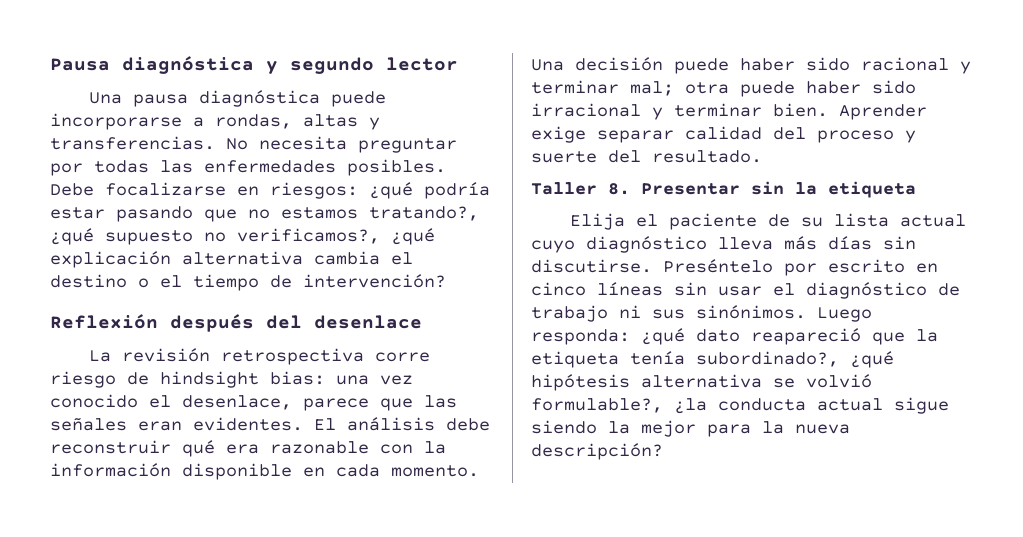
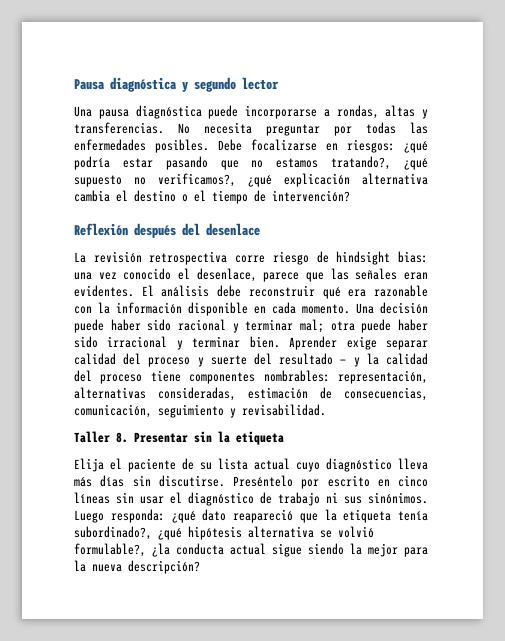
- Aprender exige separar calidad del proceso y suerte del resultado.
+ Aprender exige separar calidad del proceso y suerte del resultado — y la calidad del proceso tiene componentes nombrables: representación, alternativas consideradas, estimación de consecuencias, comunicación, seguimiento y revisabilidad.

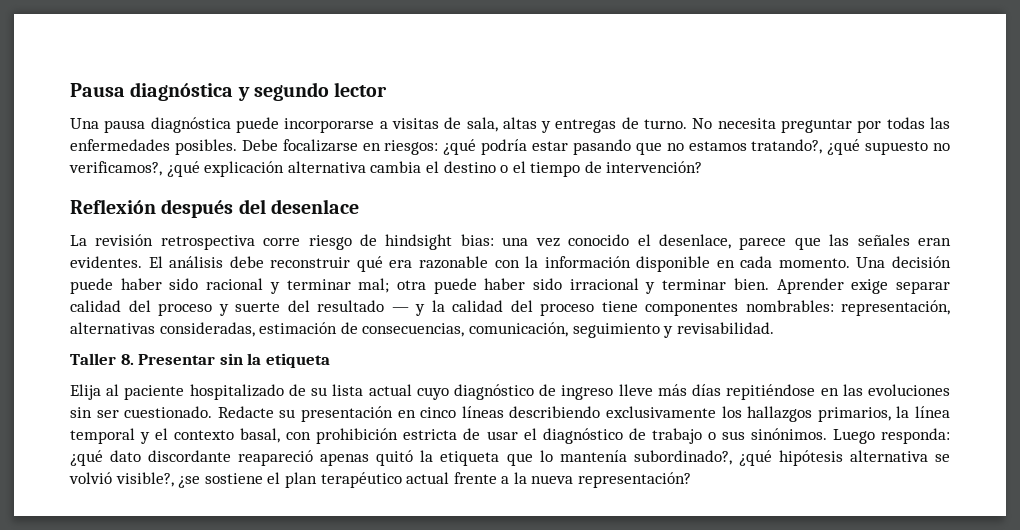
- Una pausa diagnóstica puede incorporarse a rondas, altas y transferencias.
+ Una pausa diagnóstica puede incorporarse a visitas de sala, altas y entregas de turno.
- Elija el paciente de su lista actual cuyo diagnóstico lleva más días sin discutirse. Preséntelo por escrito en cinco líneas sin usar el diagnóstico de trabajo ni sus sinónimos.
+ Elija al paciente hospitalizado de su lista actual cuyo diagnóstico de ingreso lleve más días repitiéndose en las evoluciones sin ser cuestionado. Redacte su presentación en cinco líneas describiendo exclusivamente los hallazgos primarios, la línea temporal y el contexto basal, con prohibición estricta de usar el diagnóstico de trabajo o sus sinónimos.
- Luego responda: ¿qué dato reapareció que la etiqueta tenía subordinado?, ¿qué hipótesis alternativa se volvió formulable?, ¿la conducta actual sigue siendo la mejor para la nueva descripción?
+ Luego responda: ¿qué dato discordante reapareció apenas quitó la etiqueta que lo mantenía subordinado?, ¿qué hipótesis alternativa se volvió visible?, ¿se sostiene el plan terapéutico actual frente a la nueva representación?

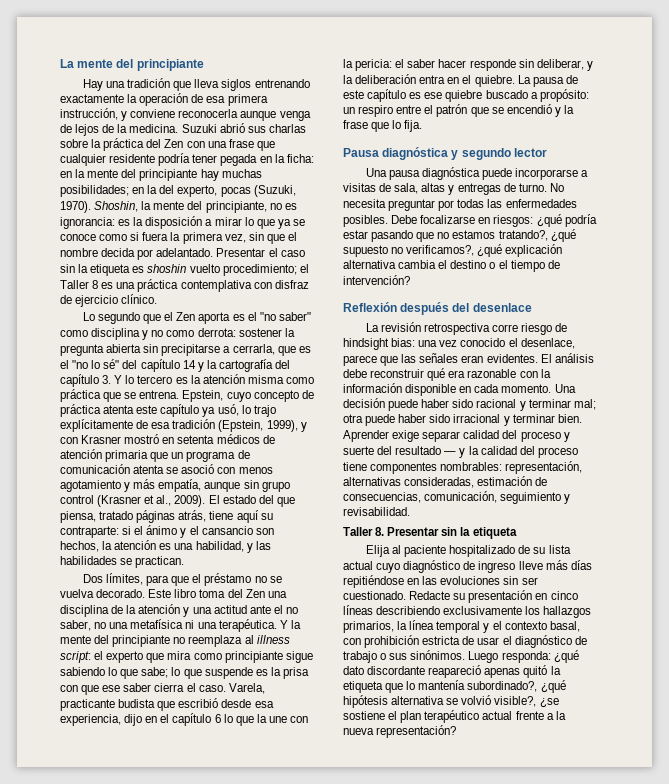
+ La mente del principiante
+ Hay una tradición que lleva siglos entrenando exactamente la operación de esa primera instrucción, y conviene reconocerla aunque venga de lejos de la medicina. Suzuki abrió sus charlas sobre la práctica del Zen con una frase que cualquier residente podría tener pegada en la ficha: en la mente del principiante hay muchas posibilidades; en la del experto, pocas (Suzuki, 1970). Shoshin, la mente del principiante, no es ignorancia: es la disposición a mirar lo que ya se conoce como si fuera la primera vez, sin que el nombre decida por adelantado. Presentar el caso sin la etiqueta es shoshin vuelto procedimiento; el Taller 8 es una práctica contemplativa con disfraz de ejercicio clínico.
+ Lo segundo que el Zen aporta es el "no saber" como disciplina y no como derrota: sostener la pregunta abierta sin precipitarse a cerrarla, que es el "no lo sé" del capítulo 14 y la cartografía del capítulo 3. Y lo tercero es la atención misma como práctica que se entrena. Epstein, cuyo concepto de práctica atenta este capítulo ya usó, lo trajo explícitamente de esa tradición (Epstein, 1999), y con Krasner mostró en setenta médicos de atención primaria que un programa de comunicación atenta se asoció con menos agotamiento y más empatía, aunque sin grupo control (Krasner et al., 2009). El estado del que piensa, tratado páginas atrás, tiene aquí su contraparte: si el ánimo y el cansancio son hechos, la atención es una habilidad, y las habilidades se practican.
+ Dos límites, para que el préstamo no se vuelva decorado. Este libro toma del Zen una disciplina de la atención y una actitud ante el no saber, no una metafísica ni una terapéutica. Y la mente del principiante no reemplaza al illness script: el experto que mira como principiante sigue sabiendo lo que sabe; lo que suspende es la prisa con que ese saber cierra el caso. Varela, practicante budista que escribió desde esa experiencia, dijo en el capítulo 6 lo que la une con la pericia: el saber hacer responde sin deliberar, y la deliberación entra en el quiebre. La pausa de este capítulo es ese quiebre buscado a propósito: un respiro entre el patrón que se encendió y la frase que lo fija.

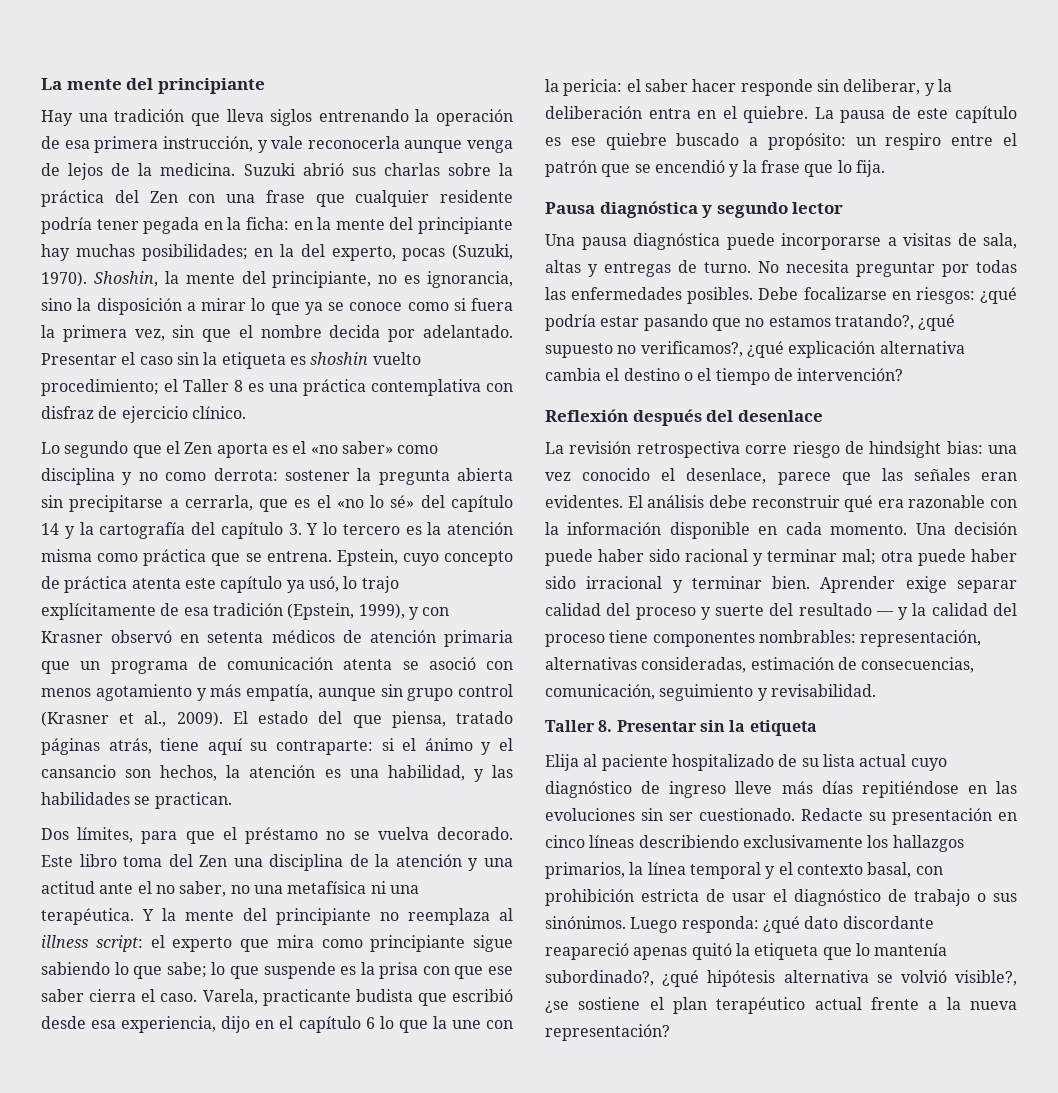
- Hay una tradición que lleva siglos entrenando exactamente la operación de esa primera instrucción, y conviene reconocerla aunque venga de lejos de la medicina.
+ Hay una tradición que lleva siglos entrenando la operación de esa primera instrucción, y vale reconocerla aunque venga de lejos de la medicina.
- Shoshin, la mente del principiante, no es ignorancia: es la disposición a mirar lo que ya se conoce como si fuera la primera vez, sin que el nombre decida por adelantado.
+ Shoshin, la mente del principiante, no es ignorancia, sino la disposición a mirar lo que ya se conoce como si fuera la primera vez, sin que el nombre decida por adelantado.
- Lo segundo que el Zen aporta es el "no saber" como disciplina y no como derrota: sostener la pregunta abierta sin precipitarse a cerrarla, que es el "no lo sé" del capítulo 14 y la cartografía del capítulo 3. Y lo tercero es la atención misma como práctica que se entrena.
+ Lo segundo que el Zen aporta es el «no saber» como disciplina y no como derrota: sostener la pregunta abierta sin precipitarse a cerrarla, que es el «no lo sé» del capítulo 14 y la cartografía del capítulo 3. Y lo tercero es la atención misma como práctica que se entrena.
- Epstein, cuyo concepto de práctica atenta este capítulo ya usó, lo trajo explícitamente de esa tradición (Epstein, 1999), y con Krasner mostró en setenta médicos de atención primaria que un programa de comunicación atenta se asoció con menos agotamiento y más empatía, aunque sin grupo control (Krasner et al., 2009).
+ Epstein, cuyo concepto de práctica atenta este capítulo ya usó, lo trajo explícitamente de esa tradición (Epstein, 1999), y con Krasner observó en setenta médicos de atención primaria que un programa de comunicación atenta se asoció con menos agotamiento y más empatía, aunque sin grupo control (Krasner et al., 2009).

